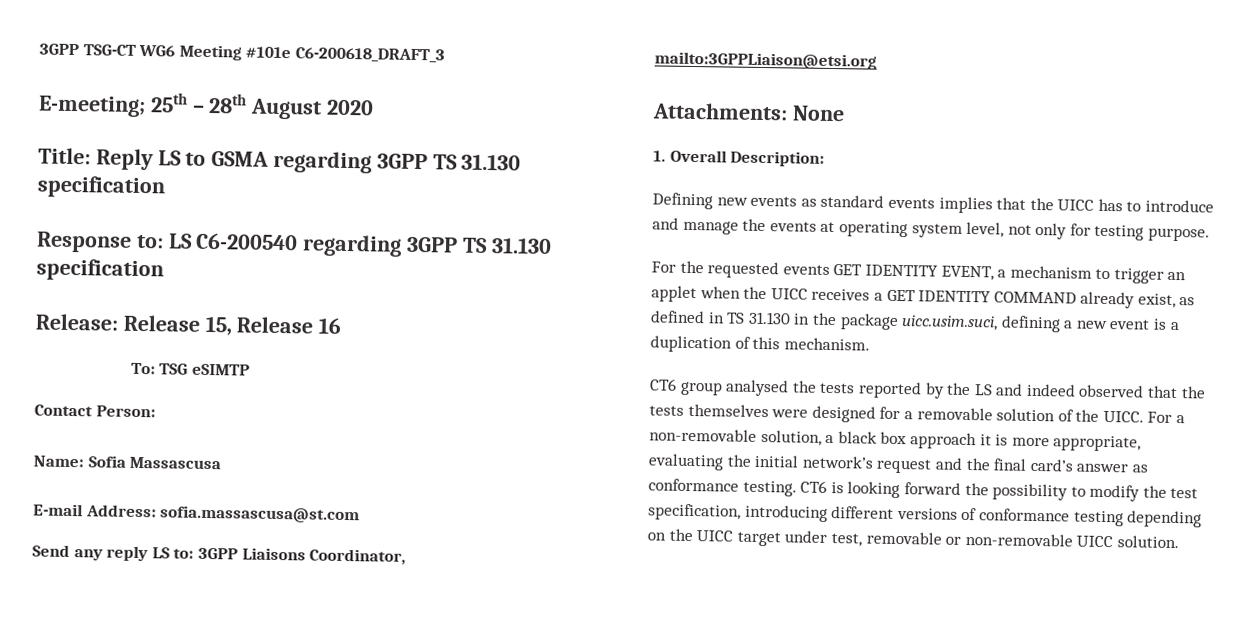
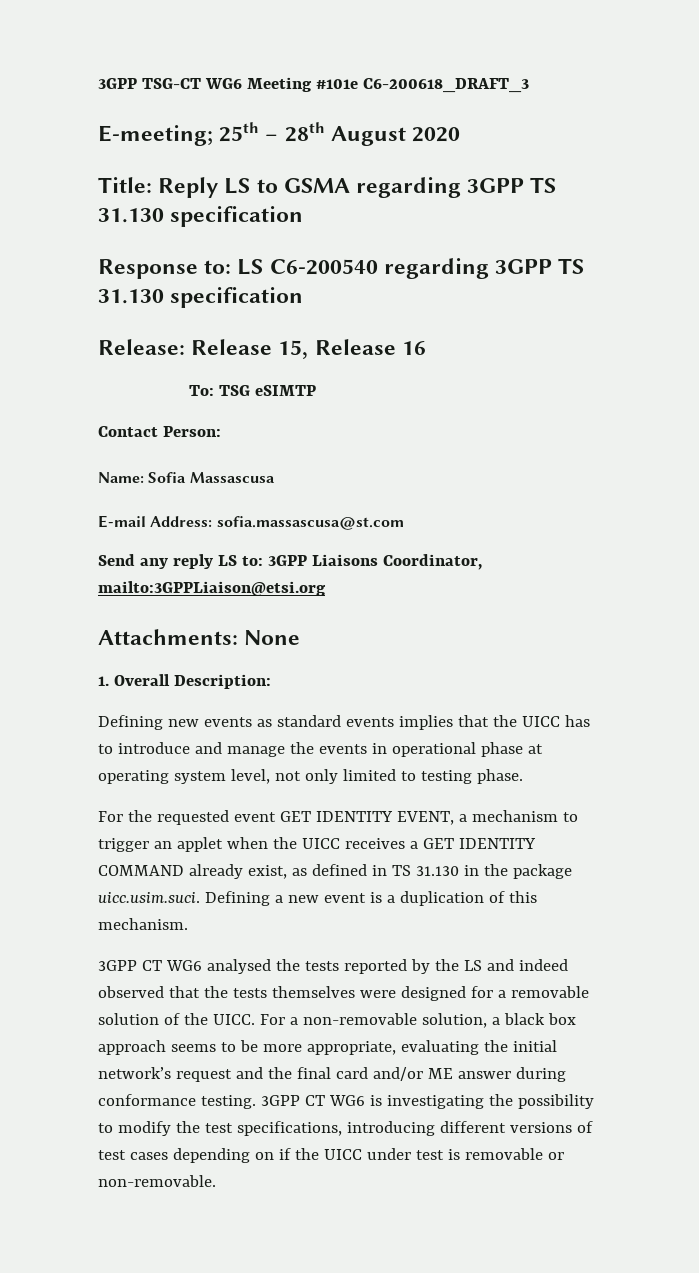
- Defining new events as standard events implies that the UICC has to introduce and manage the events at operating system level, not only for testing purpose.
+ Defining new events as standard events implies that the UICC has to introduce and manage the events in operational phase at operating system level, not only limited to testing phase.
- For the requested events GET IDENTITY EVENT, a mechanism to trigger an applet when the UICC receives a GET IDENTITY COMMAND already exist, as defined in TS 31.130 in the package uicc.usim.suci, defining a new event is a duplication of this mechanism.
+ For the requested event GET IDENTITY EVENT, a mechanism to trigger an applet when the UICC receives a GET IDENTITY COMMAND already exist, as defined in TS 31.130 in the package uicc.usim.suci. Defining a new event is a duplication of this mechanism.
- CT6 group analysed the tests reported by the LS and indeed observed that the tests themselves were designed for a removable solution of the UICC.
+ 3GPP CT WG6 analysed the tests reported by the LS and indeed observed that the tests themselves were designed for a removable solution of the UICC.
- For a non-removable solution, a black box approach it is more appropriate, evaluating the initial network’s request and the final card’s answer as conformance testing. CT6 is looking forward the possibility to modify the test specification, introducing different versions of conformance testing depending on the UICC target under test, removable or non-removable UICC solution.
+ For a non-removable solution, a black box approach seems to be more appropriate, evaluating the initial network’s request and the final card and/or ME answer during conformance testing. 3GPP CT WG6 is investigating the possibility to modify the test specifications, introducing different versions of test cases depending on if the UICC under test is removable or non-removable.

